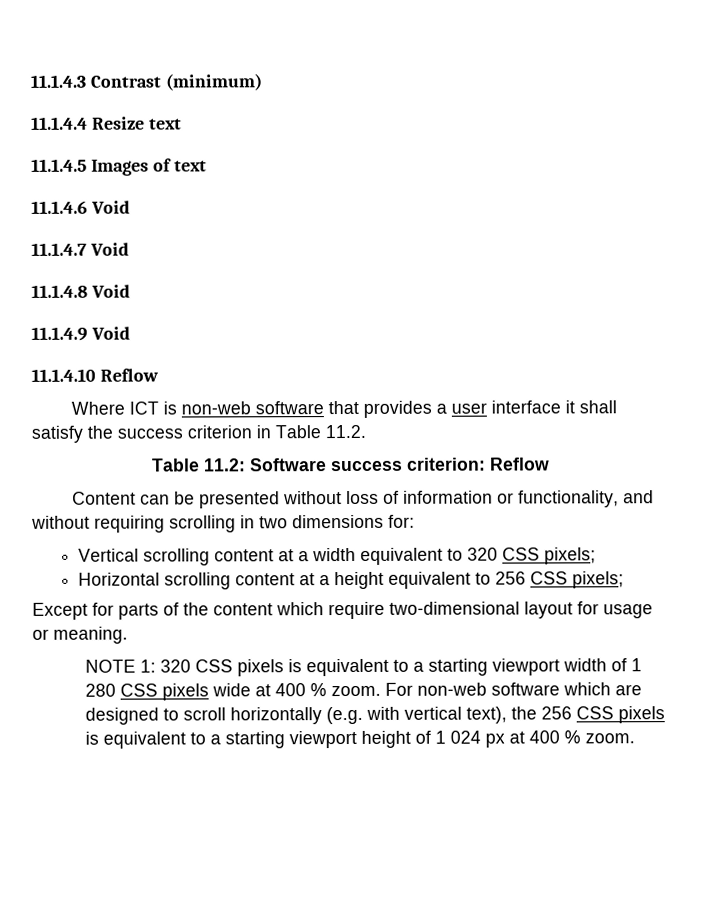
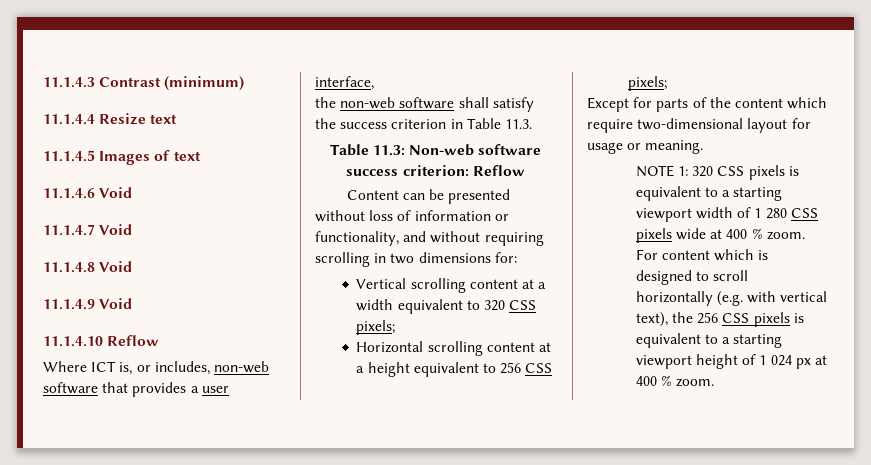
- Where ICT is non-web software that provides a user interface it shall satisfy the success criterion in Table 11.2.
- Table 11.2: Software success criterion: Reflow
+ Where ICT is, or includes, non-web software that provides a user interface,
+ the non-web software shall satisfy the success criterion in Table 11.3.
+ Table 11.3: Non-web software success criterion: Reflow
- For non-web software which are designed to scroll horizontally (e.g. with vertical text), the 256 CSS pixels is equivalent to a starting viewport height of 1 024 px at 400 % zoom.
+ For content which is designed to scroll horizontally (e.g. with vertical text), the 256 CSS pixels is equivalent to a starting viewport height of 1 024 px at 400 % zoom.

